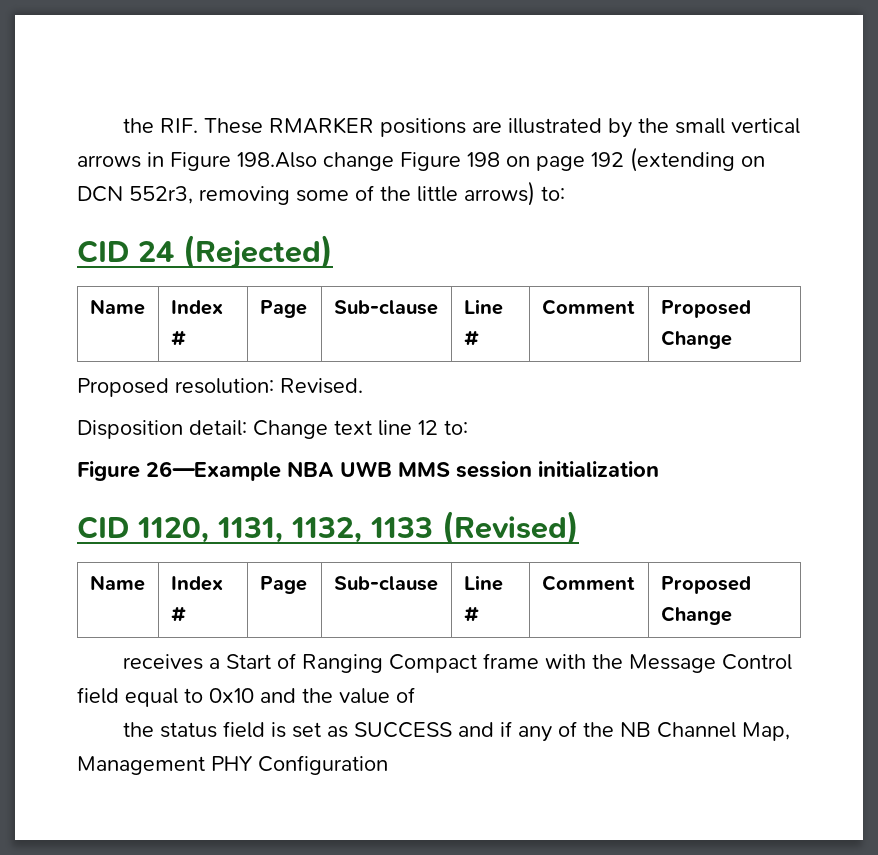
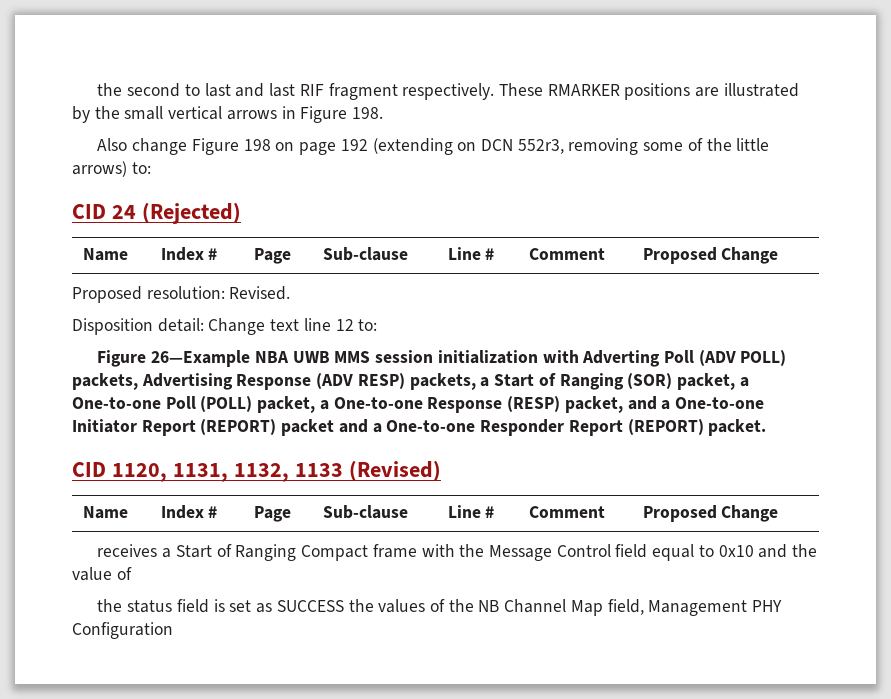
- the RIF. These RMARKER positions are illustrated by the small vertical arrows in Figure 198.Also change Figure 198 on page 192 (extending on DCN 552r3, removing some of the little arrows) to:
+ the second to last and last RIF fragment respectively. These RMARKER positions are illustrated by the small vertical arrows in Figure 198.
+ Also change Figure 198 on page 192 (extending on DCN 552r3, removing some of the little arrows) to:
- Figure 26—Example NBA UWB MMS session initialization
+ Figure 26—Example NBA UWB MMS session initialization with Adverting Poll (ADV POLL) packets, Advertising Response (ADV RESP) packets, a Start of Ranging (SOR) packet, a One-to-one Poll (POLL) packet, a One-to-one Response (RESP) packet, and a One-to-one Initiator Report (REPORT) packet and a One-to-one Responder Report (REPORT) packet.
- the status field is set as SUCCESS and if any of the NB Channel Map, Management PHY Configuration
+ the status field is set as SUCCESS the values of the NB Channel Map field, Management PHY Configuration

